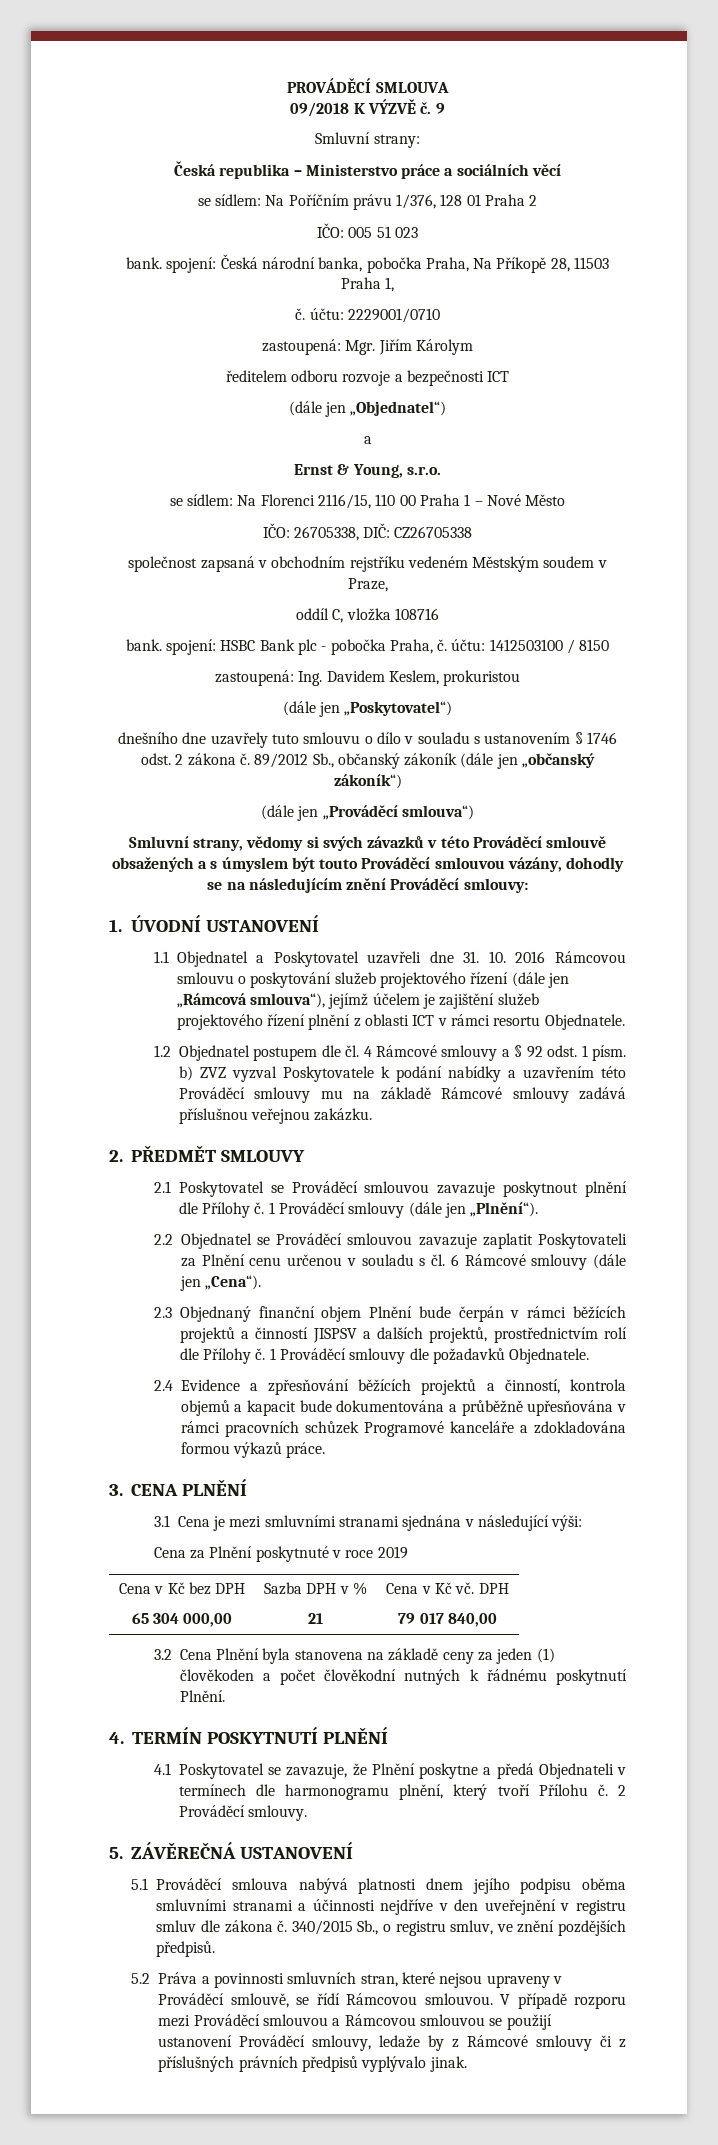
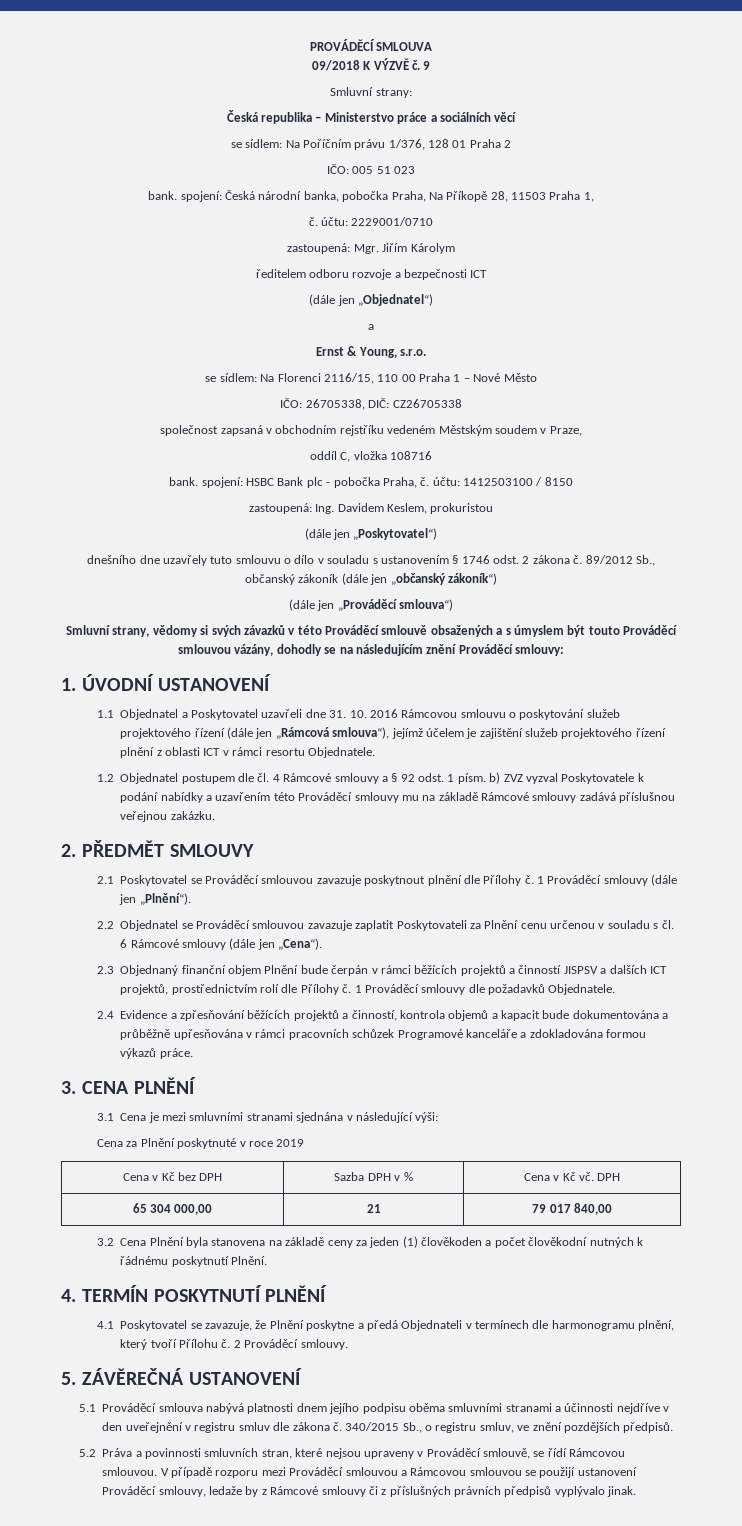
- 2.3 Objednaný finanční objem Plnění bude čerpán v rámci běžících projektů a činností JISPSV a dalších projektů, prostřednictvím rolí dle Přílohy č.
+ 2.3 Objednaný finanční objem Plnění bude čerpán v rámci běžících projektů a činností JISPSV a dalších ICT projektů, prostřednictvím rolí dle Přílohy č.

